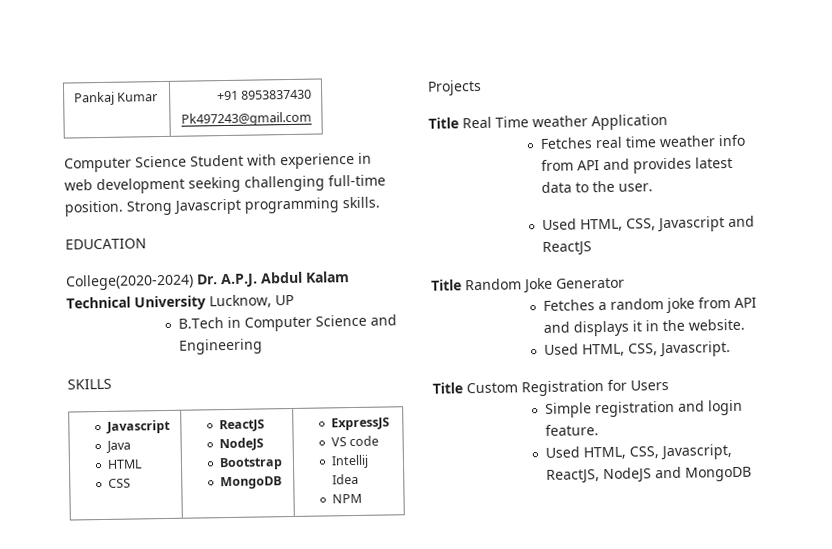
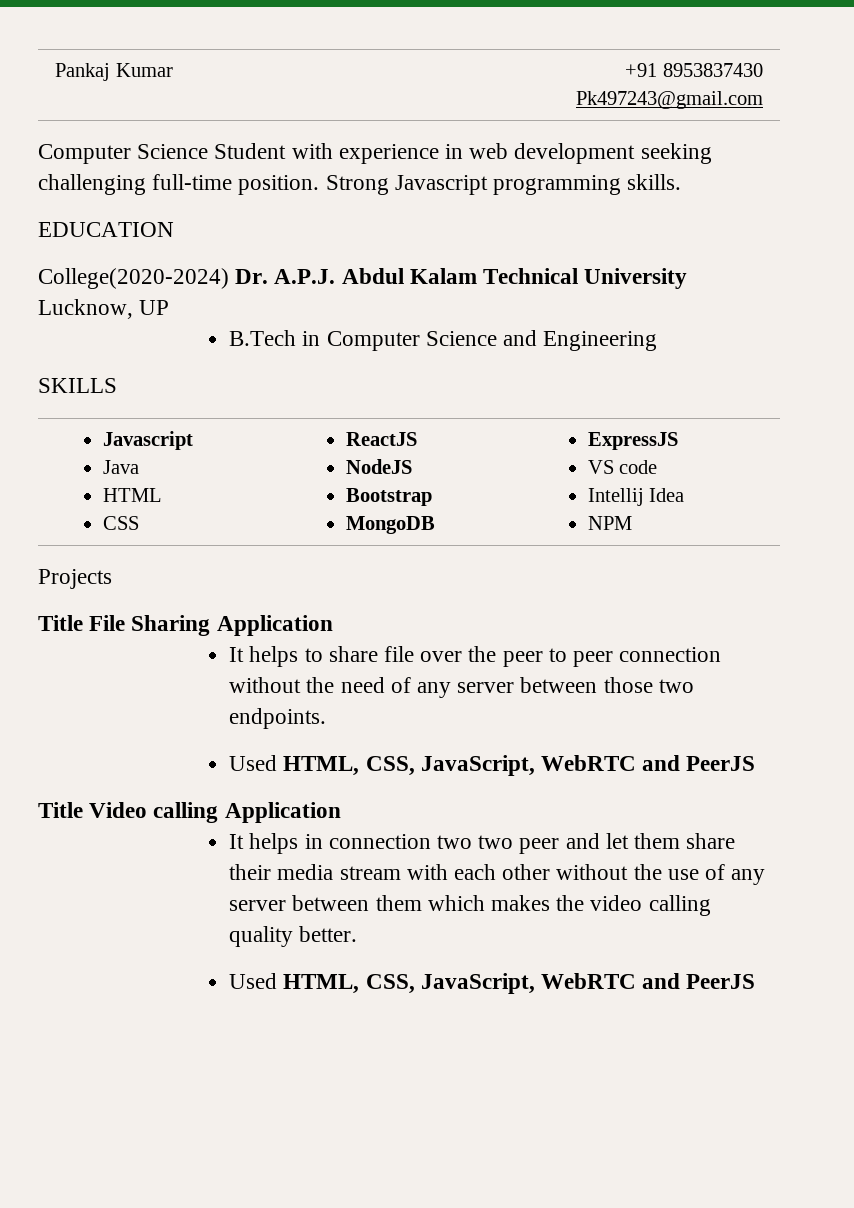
- Title Real Time weather Application
- Fetches real time weather info from API and provides latest data to the user.
- Used HTML, CSS, Javascript and ReactJS
- Title Random Joke Generator
- Fetches a random joke from API and displays it in the website.
- Used HTML, CSS, Javascript.
- Title Custom Registration for Users
- Simple registration and login feature.
- Used HTML, CSS, Javascript, ReactJS, NodeJS and MongoDB
+ Title File Sharing Application
+ It helps to share file over the peer to peer connection without the need of any server between those two endpoints.
+ Used HTML, CSS, JavaScript, WebRTC and PeerJS
+ Title Video calling Application
+ It helps in connection two two peer and let them share their media stream with each other without the use of any server between them which makes the video calling quality better.
+ Used HTML, CSS, JavaScript, WebRTC and PeerJS

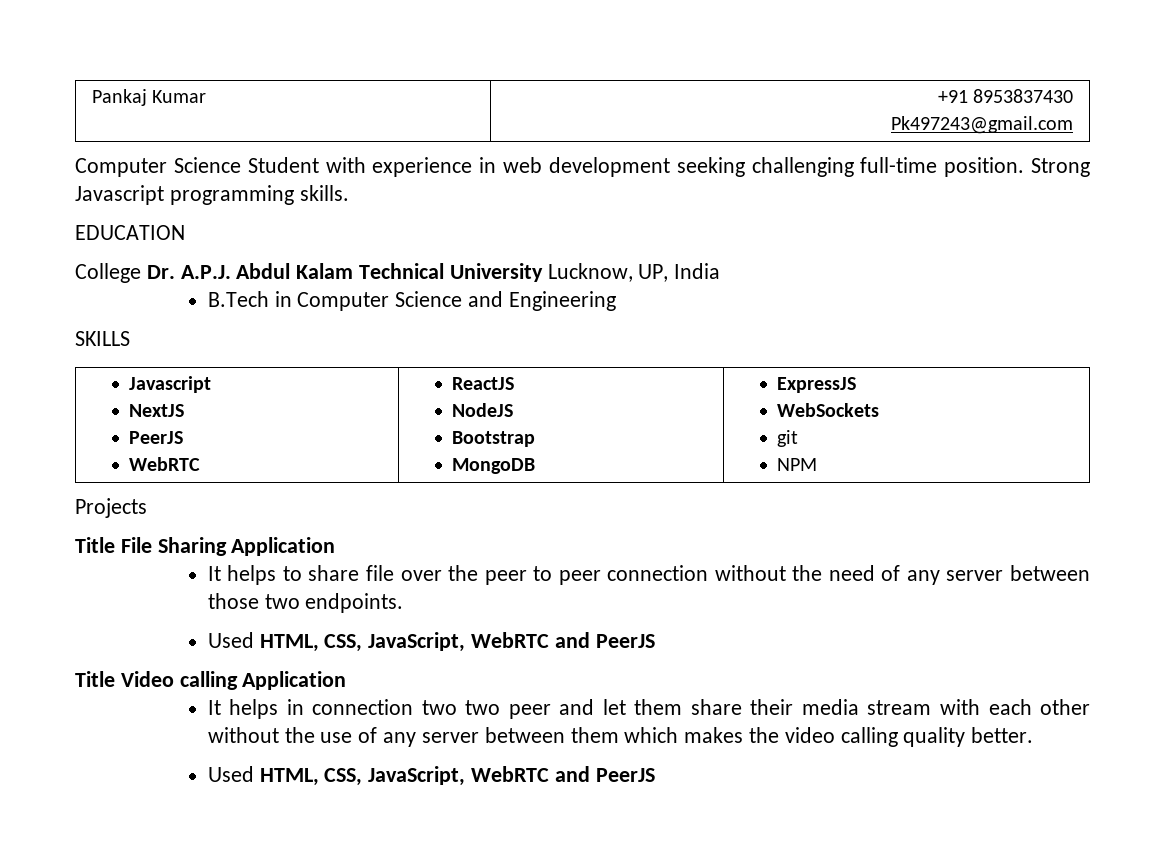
- College(2020-2024) Dr. A.P.J. Abdul Kalam Technical University Lucknow, UP
+ College Dr. A.P.J. Abdul Kalam Technical University Lucknow, UP, India
  SKILLS
  Javascript
- Java
- HTML
- CSS | ReactJS
+ NextJS
+ PeerJS
+ WebRTC | ReactJS
  NodeJS
  Bootstrap
  MongoDB | ExpressJS
- VS code
- Intellij Idea
+ WebSockets
+ git

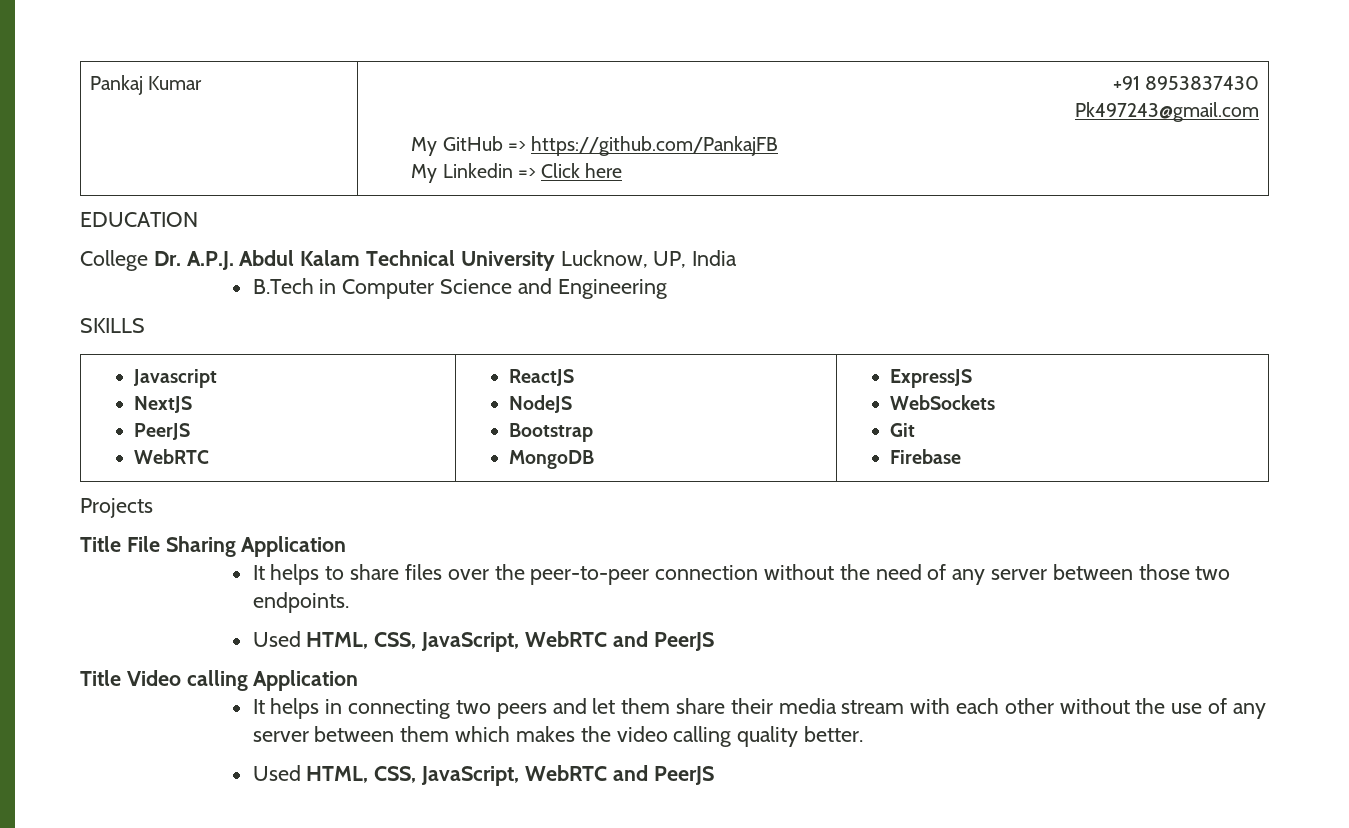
  Pankaj Kumar | +91 8953837430
  Pk497243@gmail.com
- Computer Science Student with experience in web development seeking challenging full-time position. Strong Javascript programming skills.
+ My GitHub => https://github.com/PankajFB
+ My Linkedin => Click here
  SKILLS
  Javascript
  NextJS
  PeerJS
  WebRTC | ReactJS
  NodeJS
  Bootstrap
  MongoDB | ExpressJS
  WebSockets
- git
- NPM
+ Git
+ Firebase
- It helps to share file over the peer to peer connection without the need of any server between those two endpoints.
+ It helps to share files over the peer-to-peer connection without the need of any server between those two endpoints.
- It helps in connection two two peer and let them share their media stream with each other without the use of any server between them which makes the video calling quality better.
+ It helps in connecting two peers and let them share their media stream with each other without the use of any server between them which makes the video calling quality better.

